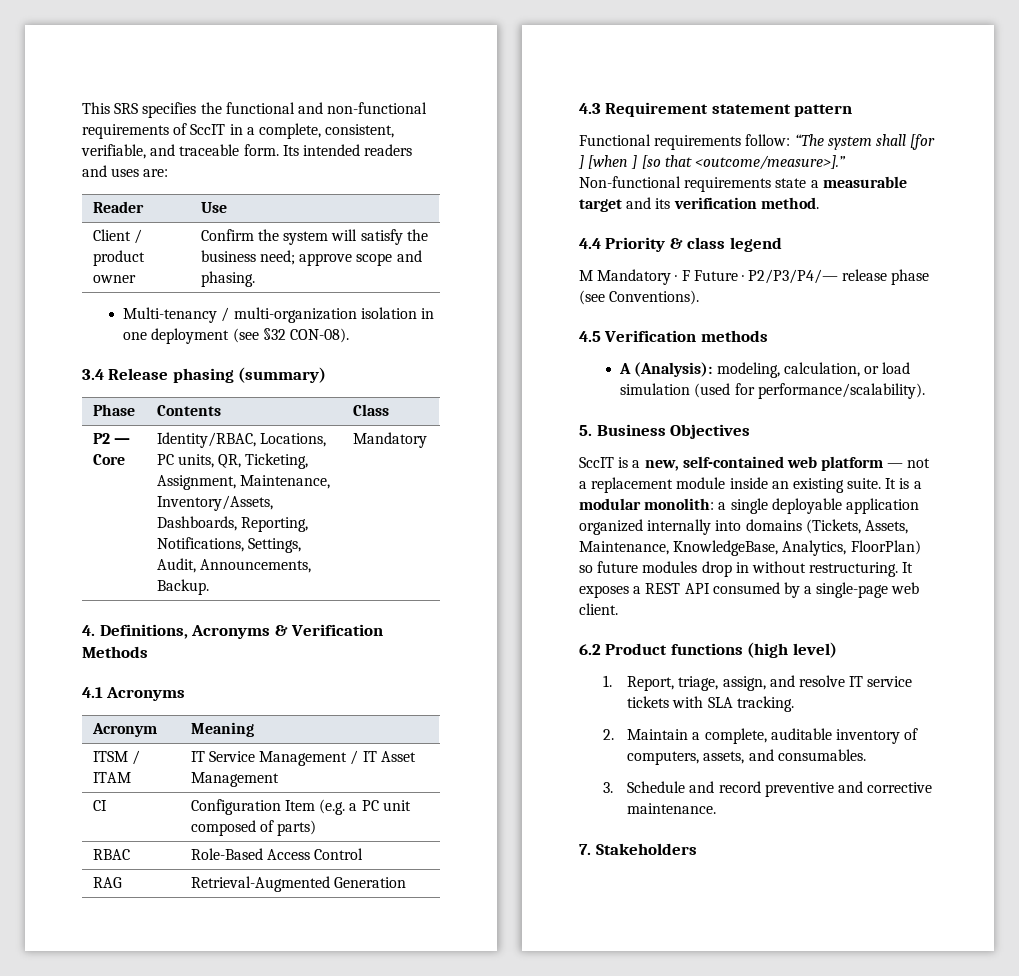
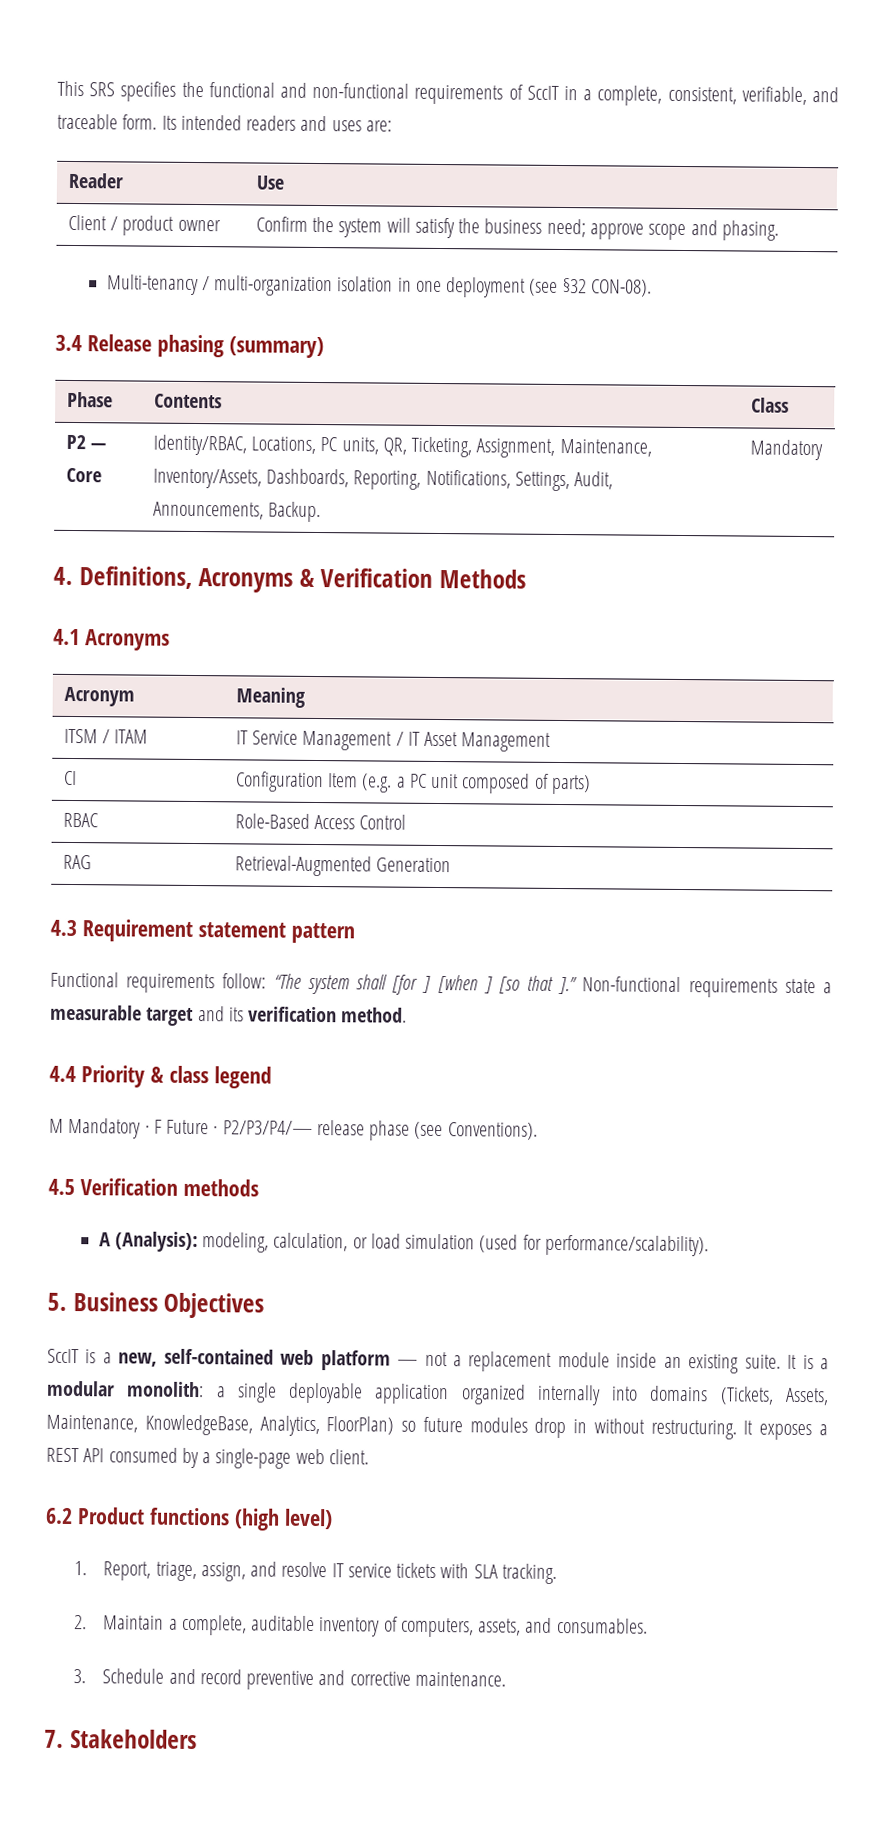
- Functional requirements follow: “The system shall [for ] [when ] [so that <outcome/measure>].”
+ Functional requirements follow: “The system shall [for ] [when ] [so that ].”

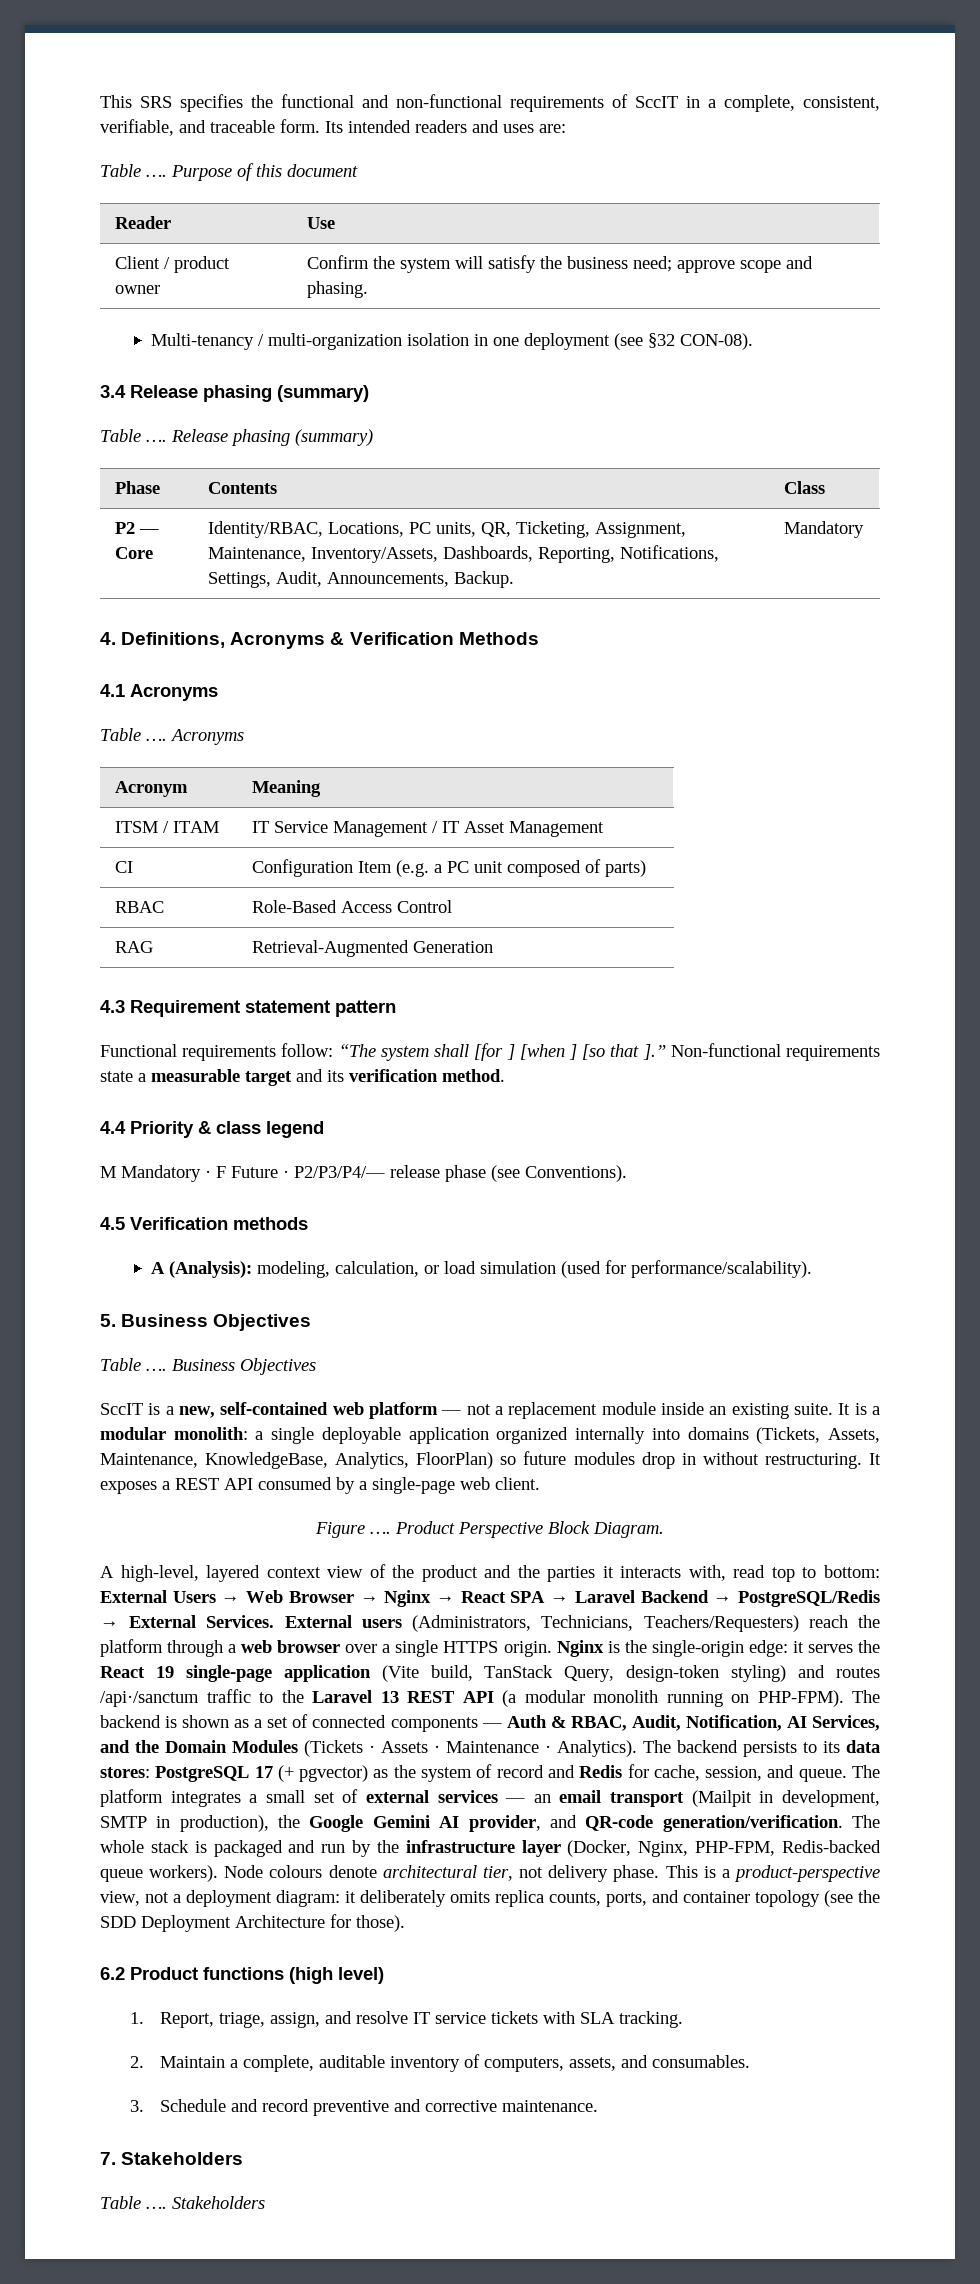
+ Table …. Purpose of this document
+ Table …. Release phasing (summary)
+ Table …. Acronyms
+ Table …. Business Objectives
+ Figure …. Product Perspective Block Diagram.
+ A high-level, layered context view of the product and the parties it interacts with, read top to bottom: External Users → Web Browser → Nginx → React SPA → Laravel Backend → PostgreSQL/Redis → External Services. External users (Administrators, Technicians, Teachers/Requesters) reach the platform through a web browser over a single HTTPS origin. Nginx is the single-origin edge: it serves the React 19 single-page application (Vite build, TanStack Query, design-token styling) and routes /api·/sanctum traffic to the Laravel 13 REST API (a modular monolith running on PHP-FPM). The backend is shown as a set of connected components — Auth & RBAC, Audit, Notification, AI Services, and the Domain Modules (Tickets · Assets · Maintenance · Analytics). The backend persists to its data stores: PostgreSQL 17 (+ pgvector) as the system of record and Redis for cache, session, and queue. The platform integrates a small set of external services — an email transport (Mailpit in development, SMTP in production), the Google Gemini AI provider, and QR-code generation/verification. The whole stack is packaged and run by the infrastructure layer (Docker, Nginx, PHP-FPM, Redis-backed queue workers). Node colours denote architectural tier, not delivery phase. This is a product-perspective view, not a deployment diagram: it deliberately omits replica counts, ports, and container topology (see the SDD Deployment Architecture for those).
+ Table …. Stakeholders

